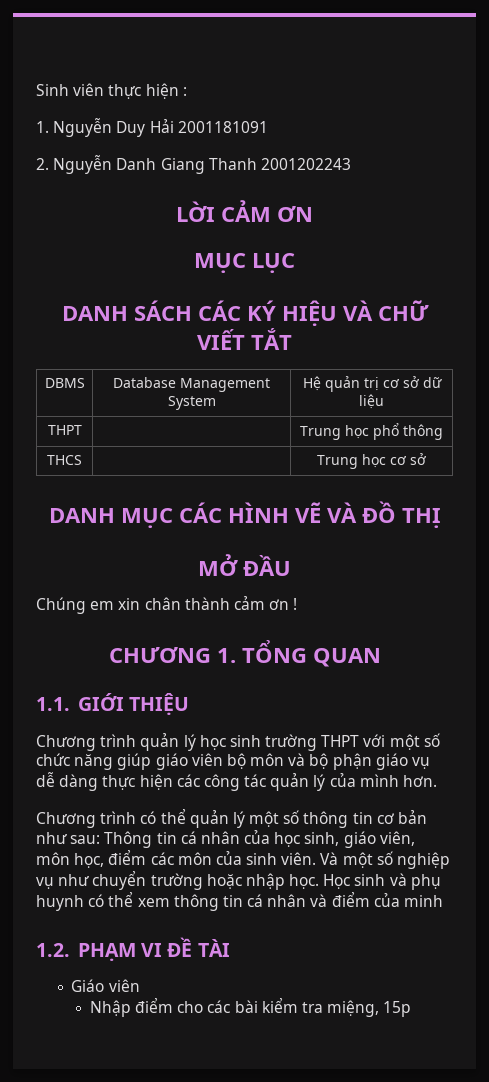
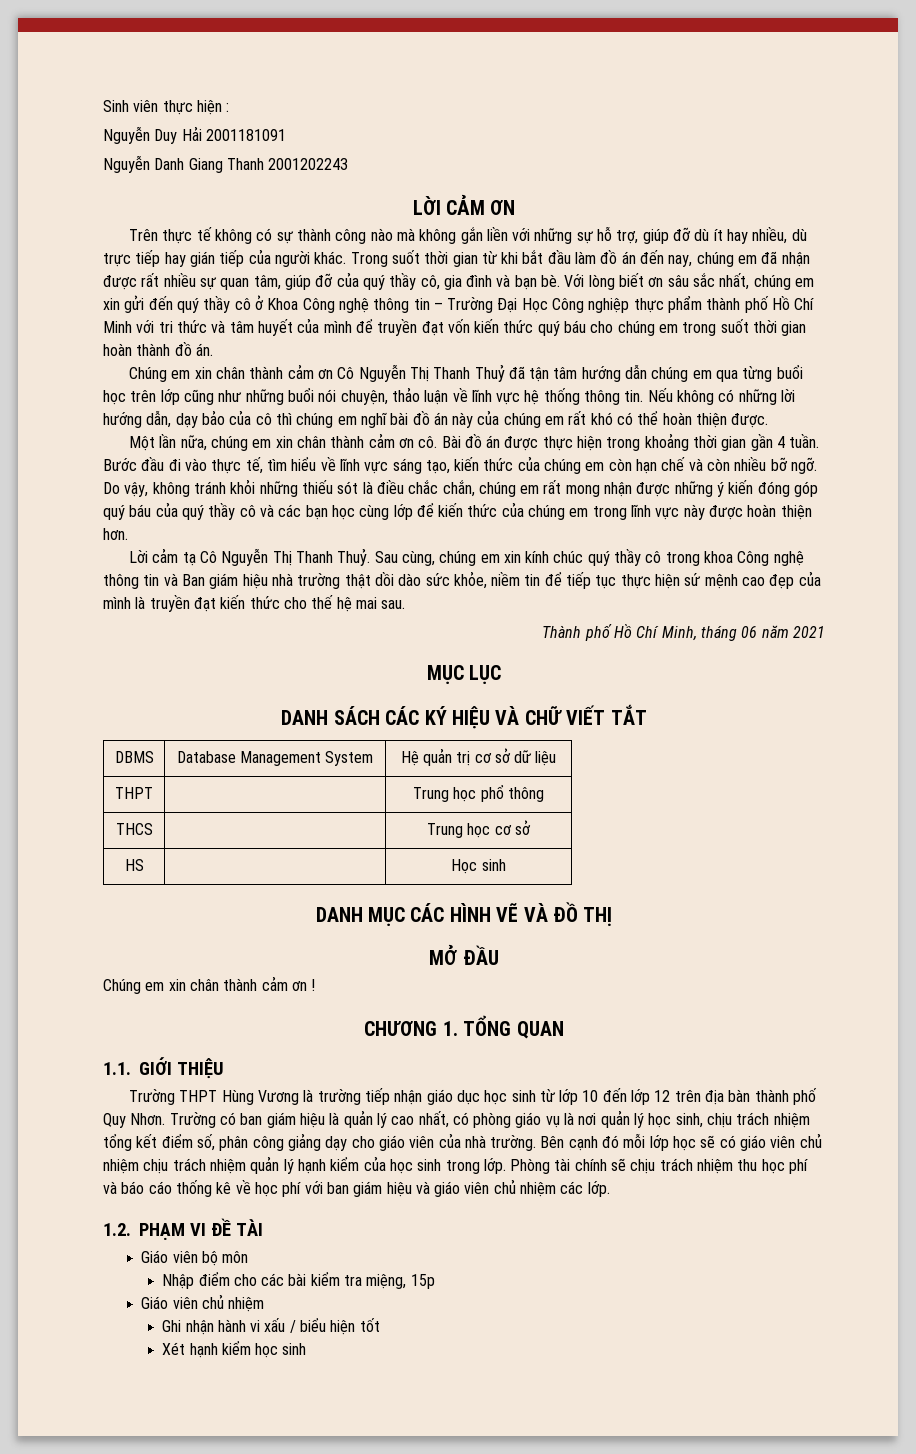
- 1. Nguyễn Duy Hải 2001181091
+ Nguyễn Duy Hải 2001181091
- 2. Nguyễn Danh Giang Thanh 2001202243
+ Nguyễn Danh Giang Thanh 2001202243
+ Trên thực tế không có sự thành công nào mà không gắn liền với những sự hỗ trợ, giúp đỡ dù ít hay nhiều, dù trực tiếp hay gián tiếp của người khác. Trong suốt thời gian từ khi bắt đầu làm đồ án đến nay, chúng em đã nhận được rất nhiều sự quan tâm, giúp đỡ của quý thầy cô, gia đình và bạn bè. Với lòng biết ơn sâu sắc nhất, chúng em xin gửi đến quý thầy cô ở Khoa Công nghệ thông tin – Trường Đại Học Công nghiệp thực phẩm thành phố Hồ Chí Minh với tri thức và tâm huyết của mình để truyền đạt vốn kiến thức quý báu cho chúng em trong suốt thời gian hoàn thành đồ án.
+ Chúng em xin chân thành cảm ơn Cô Nguyễn Thị Thanh Thuỷ đã tận tâm hướng dẫn chúng em qua từng buổi học trên lớp cũng như những buổi nói chuyện, thảo luận về lĩnh vực hệ thống thông tin. Nếu không có những lời hướng dẫn, dạy bảo của cô thì chúng em nghĩ bài đồ án này của chúng em rất khó có thể hoàn thiện được.
+ Một lần nữa, chúng em xin chân thành cảm ơn cô. Bài đồ án được thực hiện trong khoảng thời gian gần 4 tuần. Bước đầu đi vào thực tế, tìm hiểu về lĩnh vực sáng tạo, kiến thức của chúng em còn hạn chế và còn nhiều bỡ ngỡ. Do vậy, không tránh khỏi những thiếu sót là điều chắc chắn, chúng em rất mong nhận được những ý kiến đóng góp quý báu của quý thầy cô và các bạn học cùng lớp để kiến thức của chúng em trong lĩnh vực này được hoàn thiện hơn.
+ Lời cảm tạ Cô Nguyễn Thị Thanh Thuỷ. Sau cùng, chúng em xin kính chúc quý thầy cô trong khoa Công nghệ thông tin và Ban giám hiệu nhà trường thật dồi dào sức khỏe, niềm tin để tiếp tục thực hiện sứ mệnh cao đẹp của mình là truyền đạt kiến thức cho thế hệ mai sau.
+ Thành phố Hồ Chí Minh, tháng 06 năm 2021
+ HS | | Học sinh
- Chương trình quản lý học sinh trường THPT với một số chức năng giúp giáo viên bộ môn và bộ phận giáo vụ dễ dàng thực hiện các công tác quản lý của mình hơn.
- Chương trình có thể quản lý một số thông tin cơ bản như sau: Thông tin cá nhân của học sinh, giáo viên, môn học, điểm các môn của sinh viên. Và một số nghiệp vụ như chuyển trường hoặc nhập học. Học sinh và phụ huynh có thể xem thông tin cá nhân và điểm của minh
+ Trường THPT Hùng Vương là trường tiếp nhận giáo dục học sinh từ lớp 10 đến lớp 12 trên địa bàn thành phố Quy Nhơn. Trường có ban giám hiệu là quản lý cao nhất, có phòng giáo vụ là nơi quản lý học sinh, chịu trách nhiệm tổng kết điểm số, phân công giảng dạy cho giáo viên của nhà trường. Bên cạnh đó mỗi lớp học sẽ có giáo viên chủ nhiệm chịu trách nhiệm quản lý hạnh kiểm của học sinh trong lớp. Phòng tài chính sẽ chịu trách nhiệm thu học phí và báo cáo thống kê về học phí với ban giám hiệu và giáo viên chủ nhiệm các lớp.
- Giáo viên
+ Giáo viên bộ môn
+ Giáo viên chủ nhiệm
+ Ghi nhận hành vi xấu / biểu hiện tốt
+ Xét hạnh kiểm học sinh

